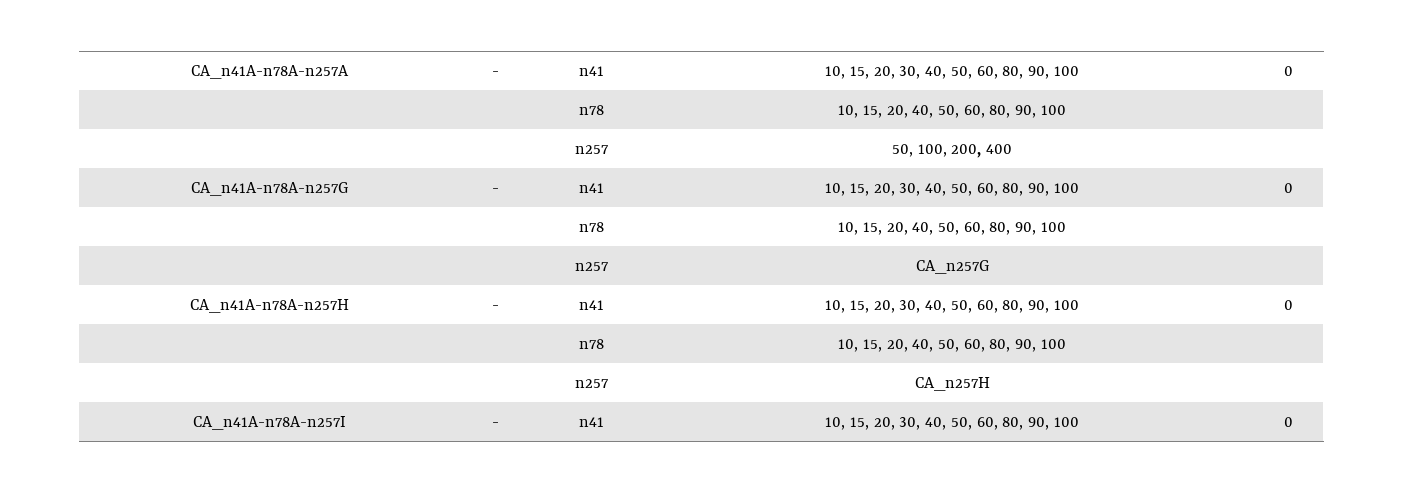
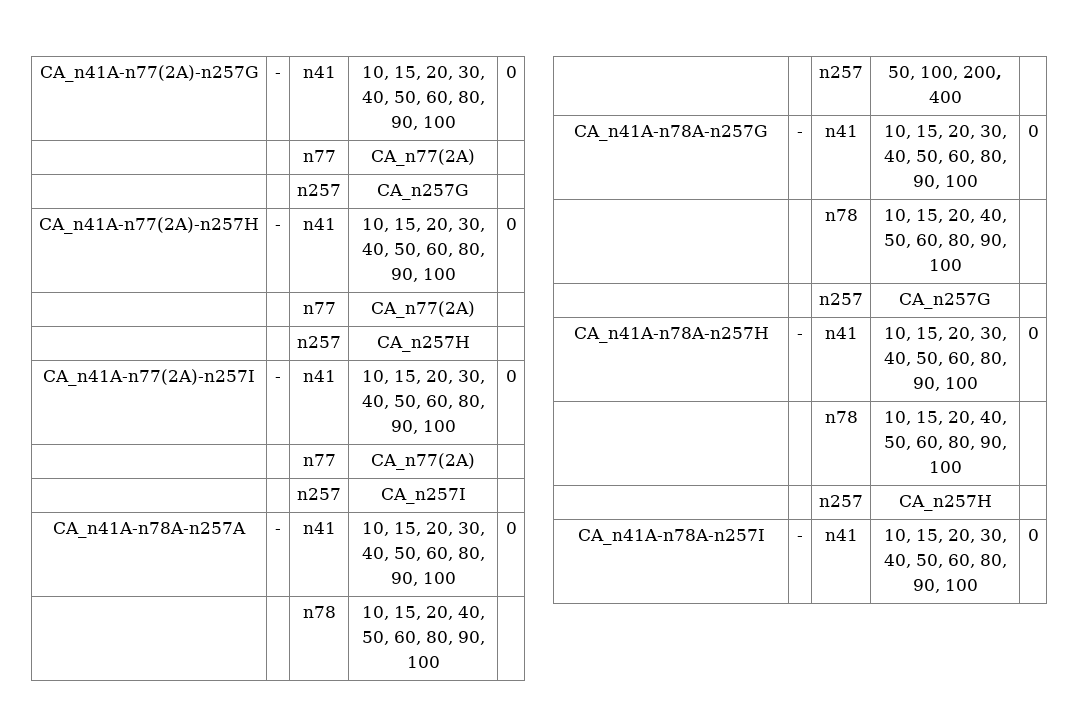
+ CA_n41A-n77(2A)-n257G | - | n41 | 10, 15, 20, 30, 40, 50, 60, 80, 90, 100 | 0
+ | | n77 | CA_n77(2A) |
+ | | n257 | CA_n257G |
+ CA_n41A-n77(2A)-n257H | - | n41 | 10, 15, 20, 30, 40, 50, 60, 80, 90, 100 | 0
+ | | n77 | CA_n77(2A) |
+ | | n257 | CA_n257H |
+ CA_n41A-n77(2A)-n257I | - | n41 | 10, 15, 20, 30, 40, 50, 60, 80, 90, 100 | 0
+ | | n77 | CA_n77(2A) |
+ | | n257 | CA_n257I |

